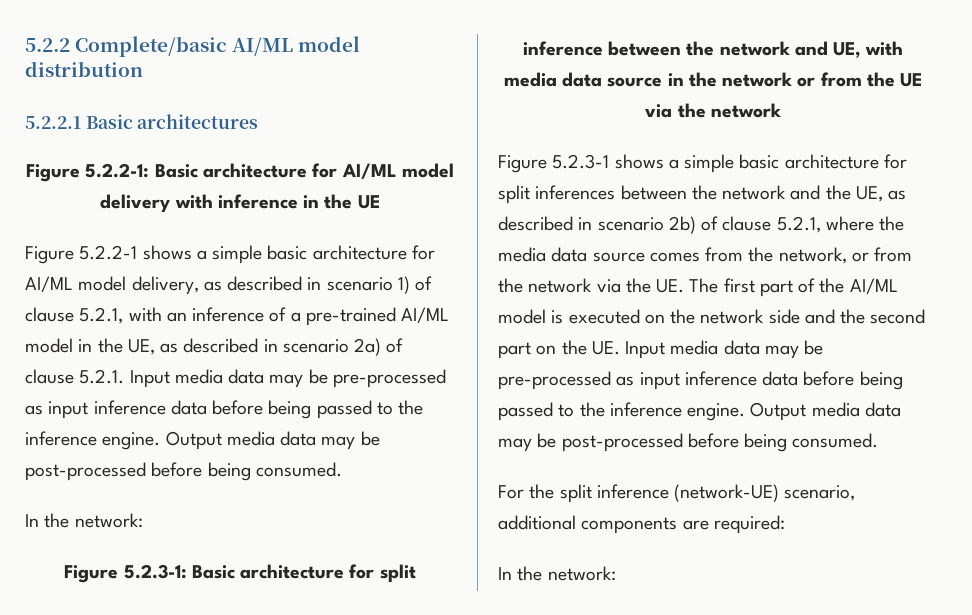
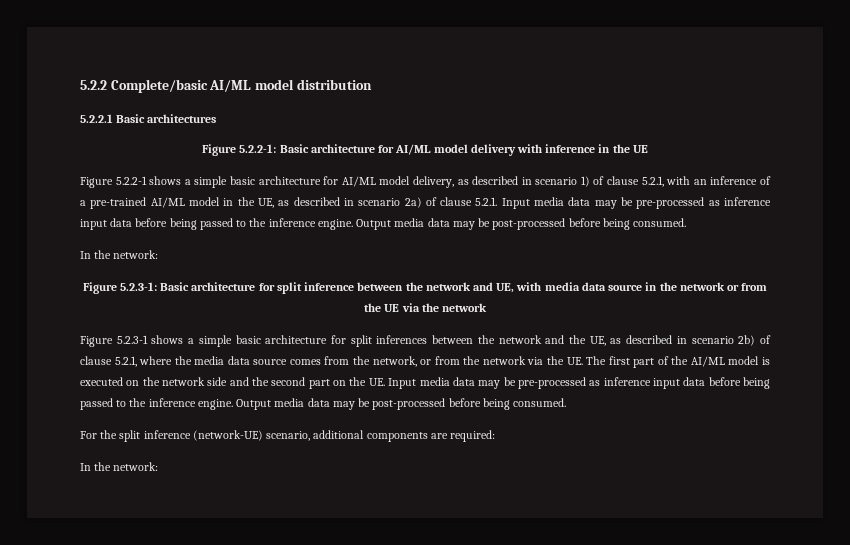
- Figure 5.2.2-1 shows a simple basic architecture for AI/ML model delivery, as described in scenario 1) of clause 5.2.1, with an inference of a pre-trained AI/ML model in the UE, as described in scenario 2a) of clause 5.2.1. Input media data may be pre-processed as input inference data before being passed to the inference engine.
+ Figure 5.2.2-1 shows a simple basic architecture for AI/ML model delivery, as described in scenario 1) of clause 5.2.1, with an inference of a pre-trained AI/ML model in the UE, as described in scenario 2a) of clause 5.2.1. Input media data may be pre-processed as inference input data before being passed to the inference engine.
- Figure 5.2.3-1 shows a simple basic architecture for split inferences between the network and the UE, as described in scenario 2b) of clause 5.2.1, where the media data source comes from the network, or from the network via the UE. The first part of the AI/ML model is executed on the network side and the second part on the UE. Input media data may be pre-processed as input inference data before being passed to the inference engine.
+ Figure 5.2.3-1 shows a simple basic architecture for split inferences between the network and the UE, as described in scenario 2b) of clause 5.2.1, where the media data source comes from the network, or from the network via the UE. The first part of the AI/ML model is executed on the network side and the second part on the UE. Input media data may be pre-processed as inference input data before being passed to the inference engine.

